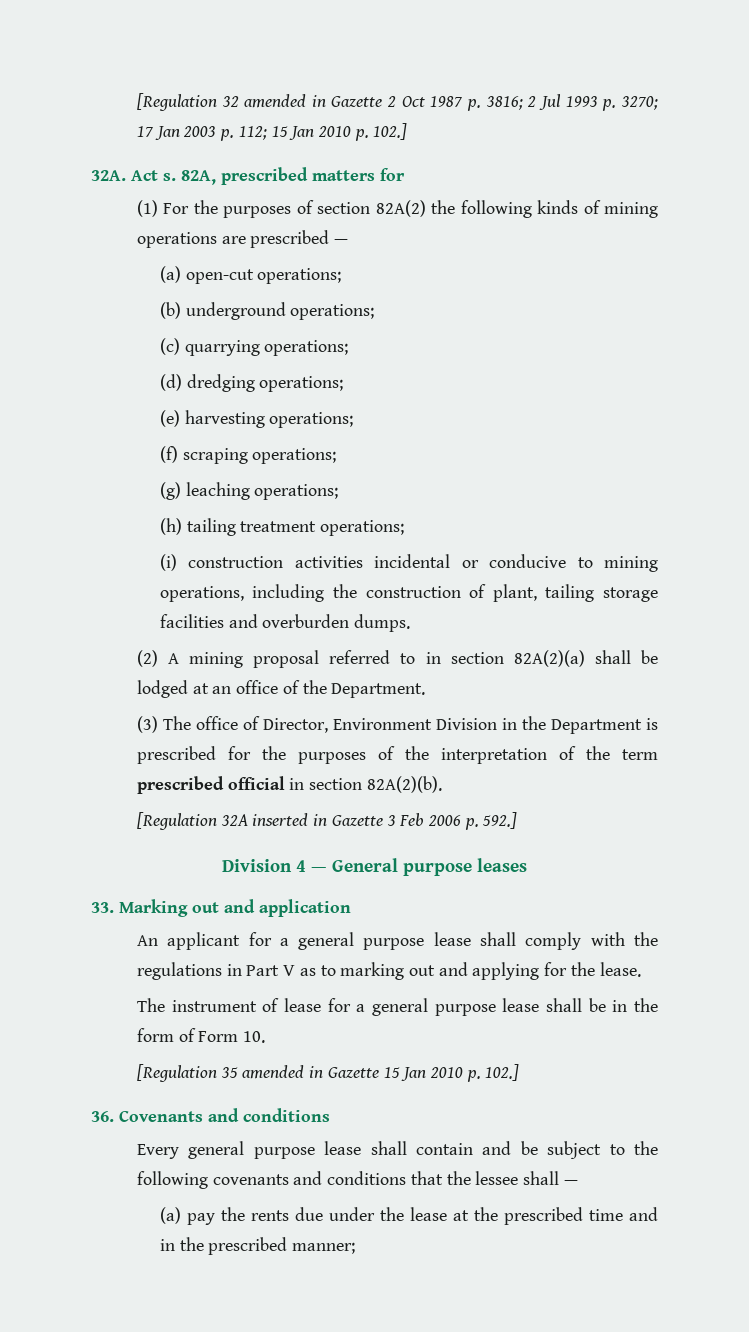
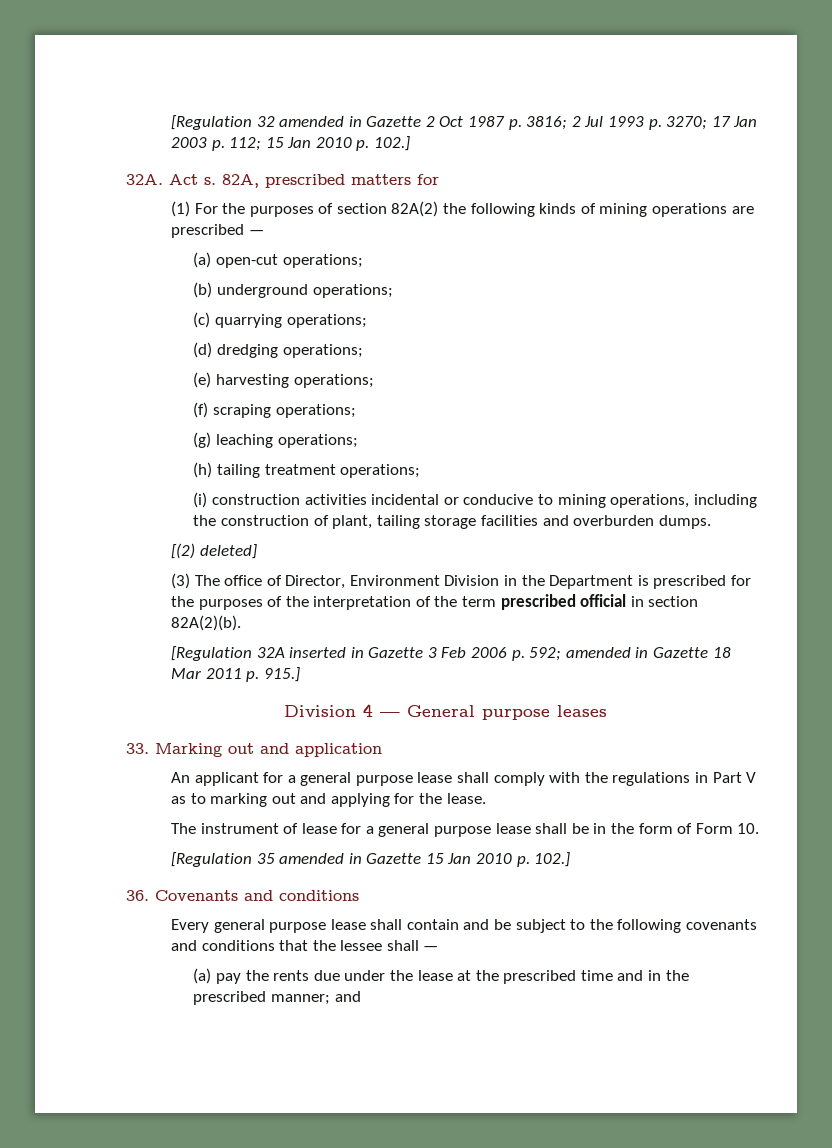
- (2) A mining proposal referred to in section 82A(2)(a) shall be lodged at an office of the Department.
+ [(2) deleted]
- [Regulation 32A inserted in Gazette 3 Feb 2006 p. 592.]
+ [Regulation 32A inserted in Gazette 3 Feb 2006 p. 592; amended in Gazette 18 Mar 2011 p. 915.]
- (a) pay the rents due under the lease at the prescribed time and in the prescribed manner;
+ (a) pay the rents due under the lease at the prescribed time and in the prescribed manner; and

